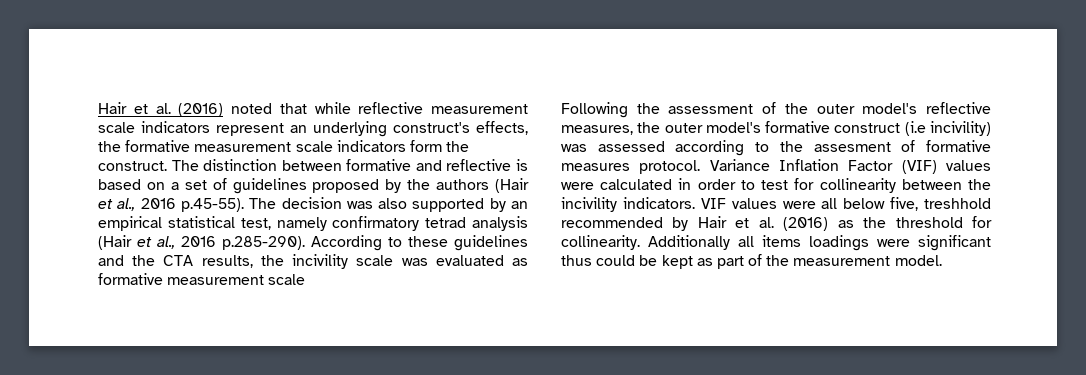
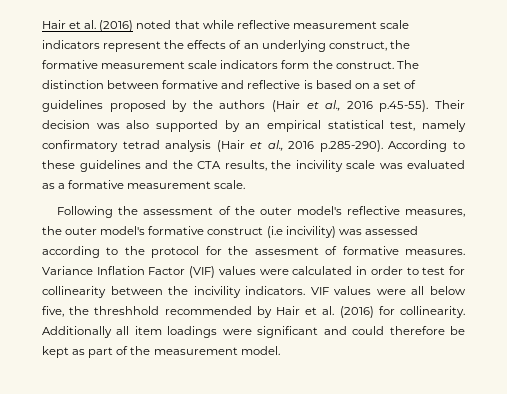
- Hair et al. (2016) noted that while reflective measurement scale indicators represent an underlying construct's effects, the formative measurement scale indicators form the construct.
+ Hair et al. (2016) noted that while reflective measurement scale indicators represent the effects of an underlying construct, the formative measurement scale indicators form the construct.
- The distinction between formative and reflective is based on a set of guidelines proposed by the authors (Hair et al., 2016 p.45-55). The decision was also supported by an empirical statistical test, namely confirmatory tetrad analysis (Hair et al., 2016 p.285-290). According to these guidelines and the CTA results, the incivility scale was evaluated as formative measurement scale
+ The distinction between formative and reflective is based on a set of guidelines proposed by the authors (Hair et al., 2016 p.45-55). Their decision was also supported by an empirical statistical test, namely confirmatory tetrad analysis (Hair et al., 2016 p.285-290). According to these guidelines and the CTA results, the incivility scale was evaluated as a formative measurement scale.
- Following the assessment of the outer model's reflective measures, the outer model's formative construct (i.e incivility) was assessed according to the assesment of formative measures protocol.
+ Following the assessment of the outer model's reflective measures, the outer model's formative construct (i.e incivility) was assessed according to the protocol for the assesment of formative measures.
- VIF values were all below five, treshhold recommended by Hair et al. (2016) as the threshold for collinearity.
+ VIF values were all below five, the threshhold recommended by Hair et al. (2016) for collinearity.
- Additionally all items loadings were significant thus could be kept as part of the measurement model.
+ Additionally all item loadings were significant and could therefore be kept as part of the measurement model.

